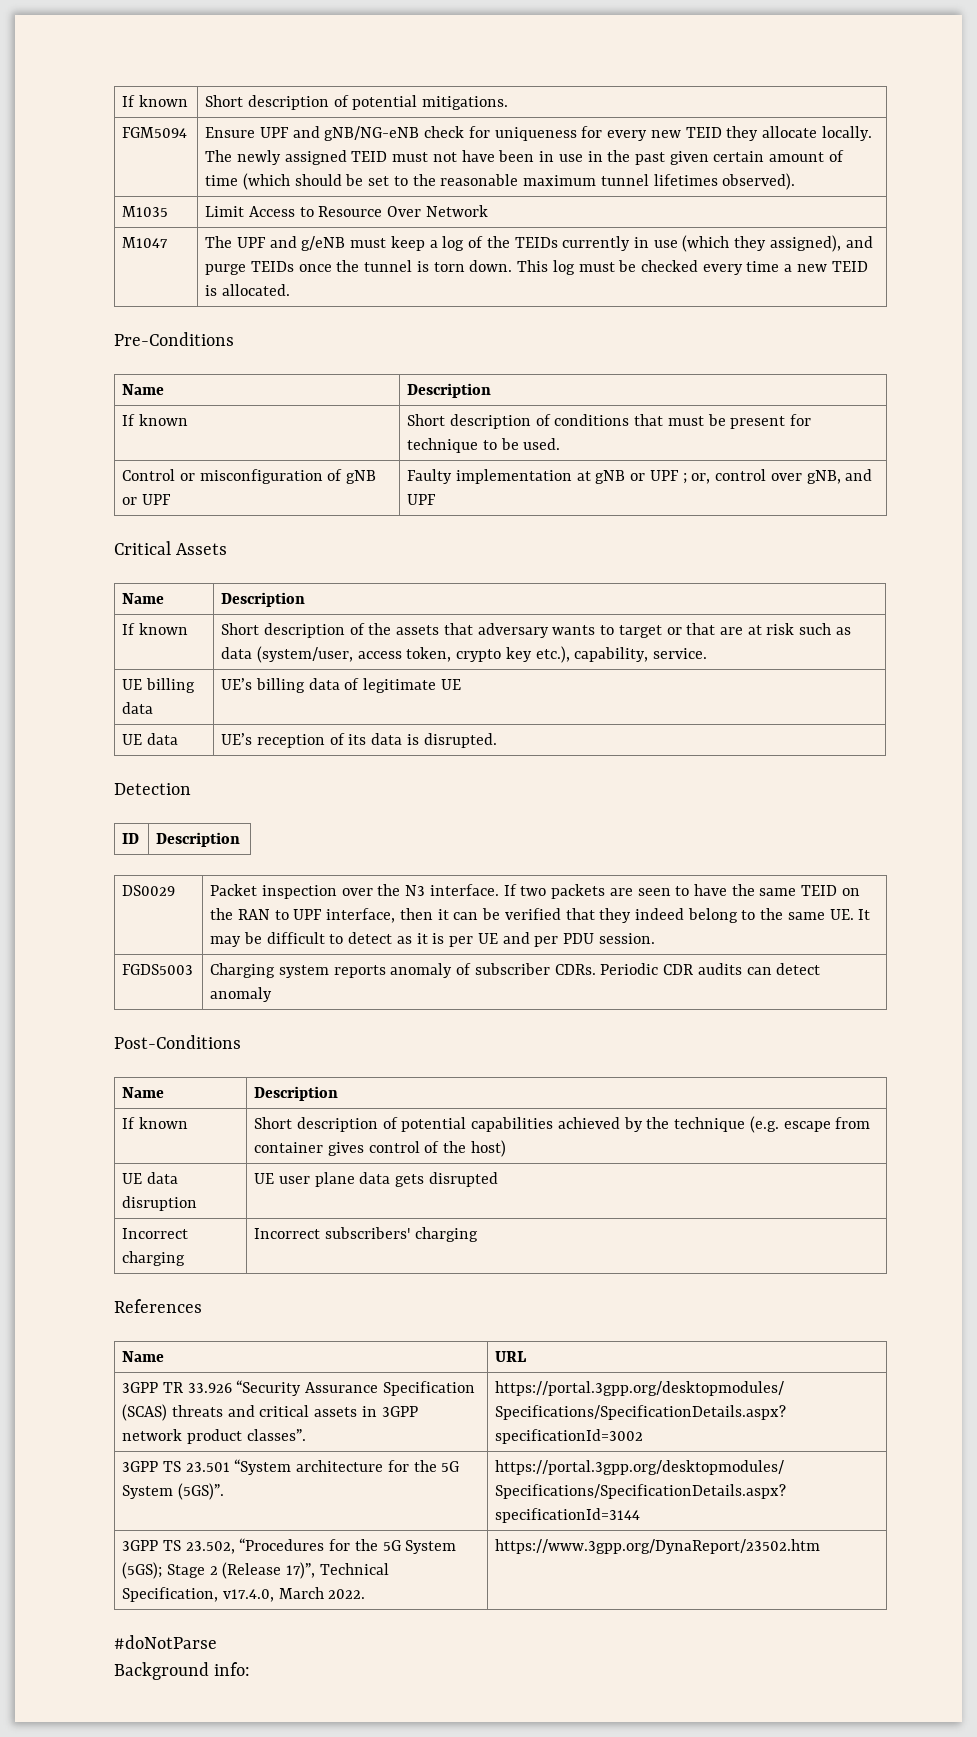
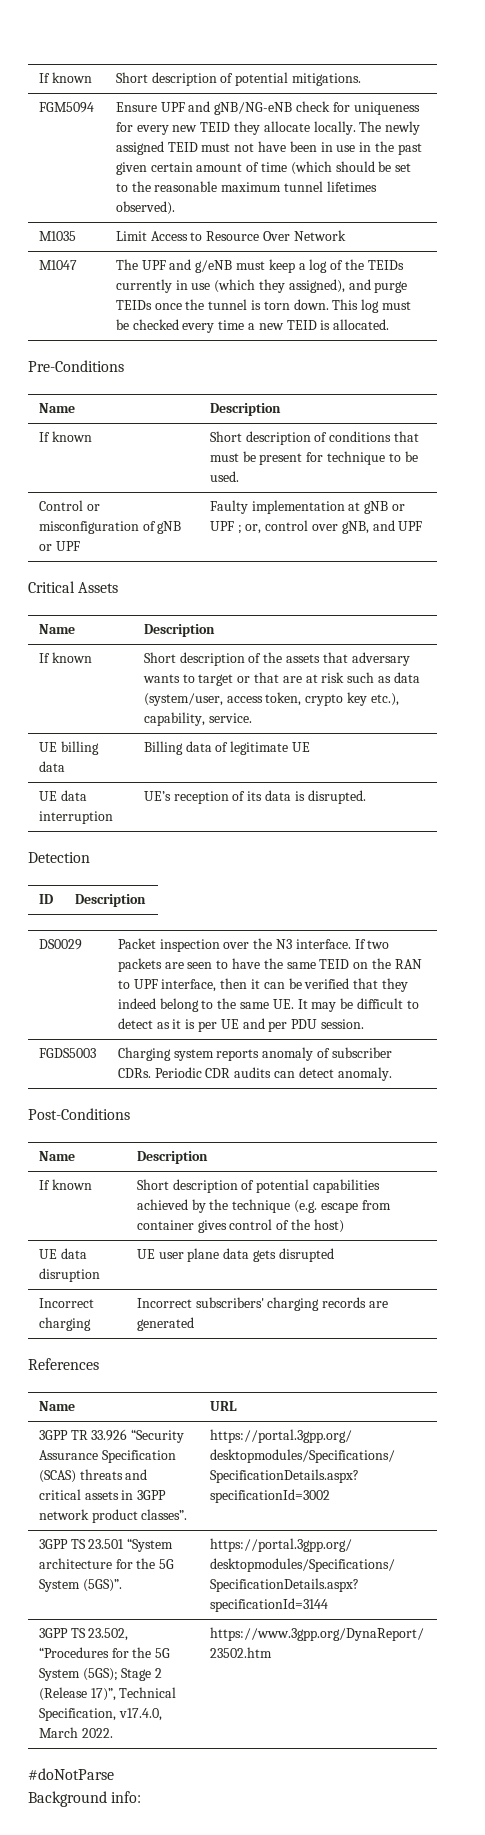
- UE billing data | UE’s billing data of legitimate UE
+ UE billing data | Billing data of legitimate UE
- UE data | UE’s reception of its data is disrupted.
+ UE data interruption | UE’s reception of its data is disrupted.
- FGDS5003 | Charging system reports anomaly of subscriber CDRs. Periodic CDR audits can detect anomaly
+ FGDS5003 | Charging system reports anomaly of subscriber CDRs. Periodic CDR audits can detect anomaly.
- Incorrect charging | Incorrect subscribers' charging
+ Incorrect charging | Incorrect subscribers' charging records are generated

